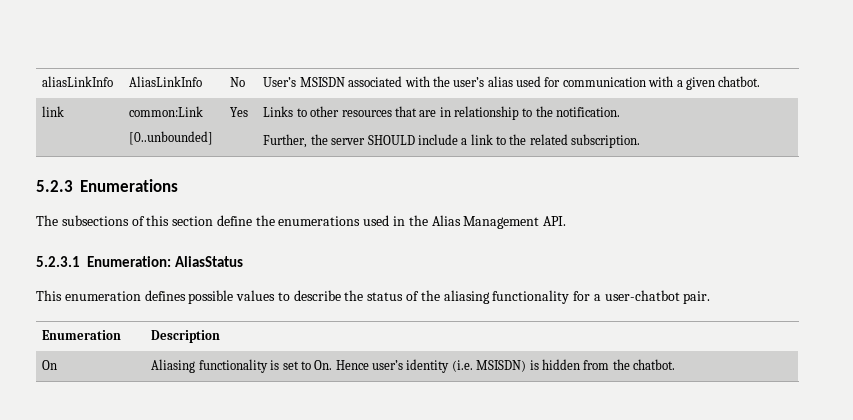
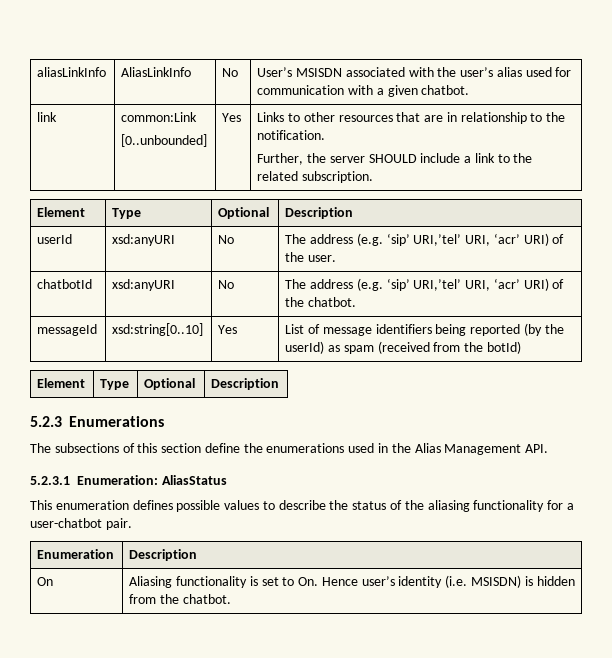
  link | common:Link
  [0..unbounded] | Yes | Links to other resources that are in relationship to the notification.
  Further, the server SHOULD include a link to the related subscription.
+ Element | Type | Optional | Description
+ userId | xsd:anyURI | No | The address (e.g. ‘sip’ URI,’tel’ URI, ‘acr’ URI) of the user.
+ chatbotId | xsd:anyURI | No | The address (e.g. ‘sip’ URI,’tel’ URI, ‘acr’ URI) of the chatbot.
+ messageId | xsd:string[0..10] | Yes | List of message identifiers being reported (by the userId) as spam (received from the botId)
+ Element | Type | Optional | Description

